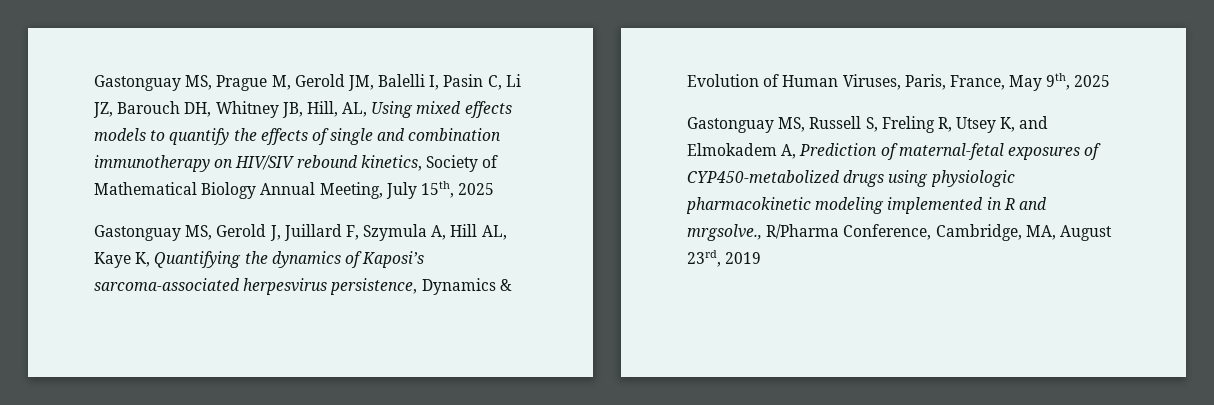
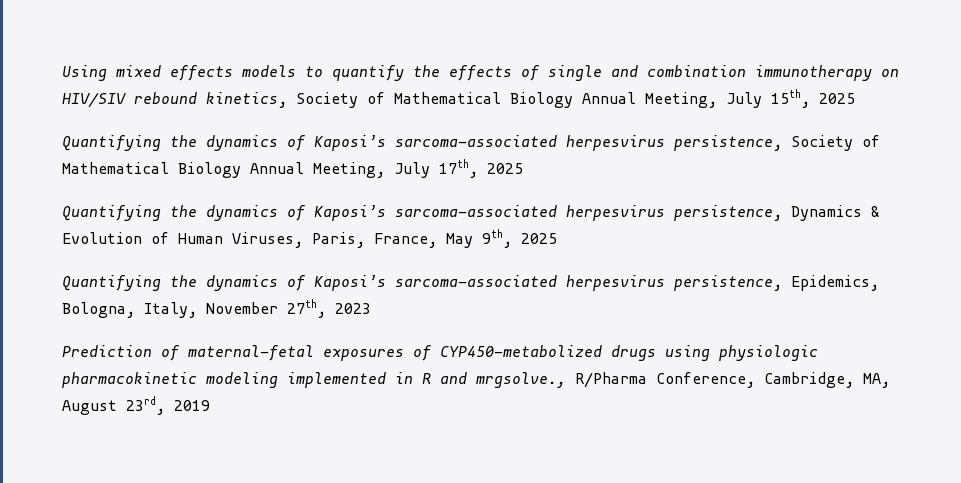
- Gastonguay MS, Prague M, Gerold JM, Balelli I, Pasin C, Li JZ, Barouch DH, Whitney JB, Hill, AL, Using mixed effects models to quantify the effects of single and combination immunotherapy on HIV/SIV rebound kinetics, Society of Mathematical Biology Annual Meeting, July 15th, 2025
+ Using mixed effects models to quantify the effects of single and combination immunotherapy on HIV/SIV rebound kinetics, Society of Mathematical Biology Annual Meeting, July 15th, 2025
- Gastonguay MS, Gerold J, Juillard F, Szymula A, Hill AL, Kaye K, Quantifying the dynamics of Kaposi’s sarcoma-associated herpesvirus persistence, Dynamics & Evolution of Human Viruses, Paris, France, May 9th, 2025
+ Quantifying the dynamics of Kaposi’s sarcoma-associated herpesvirus persistence, Society of Mathematical Biology Annual Meeting, July 17th, 2025
+ Quantifying the dynamics of Kaposi’s sarcoma-associated herpesvirus persistence, Dynamics & Evolution of Human Viruses, Paris, France, May 9th, 2025
- Gastonguay MS, Russell S, Freling R, Utsey K, and Elmokadem A, Prediction of maternal-fetal exposures of CYP450-metabolized drugs using physiologic pharmacokinetic modeling implemented in R and mrgsolve., R/Pharma Conference, Cambridge, MA, August 23rd, 2019
+ Quantifying the dynamics of Kaposi’s sarcoma-associated herpesvirus persistence, Epidemics, Bologna, Italy, November 27th, 2023
+ Prediction of maternal-fetal exposures of CYP450-metabolized drugs using physiologic pharmacokinetic modeling implemented in R and mrgsolve., R/Pharma Conference, Cambridge, MA, August 23rd, 2019

